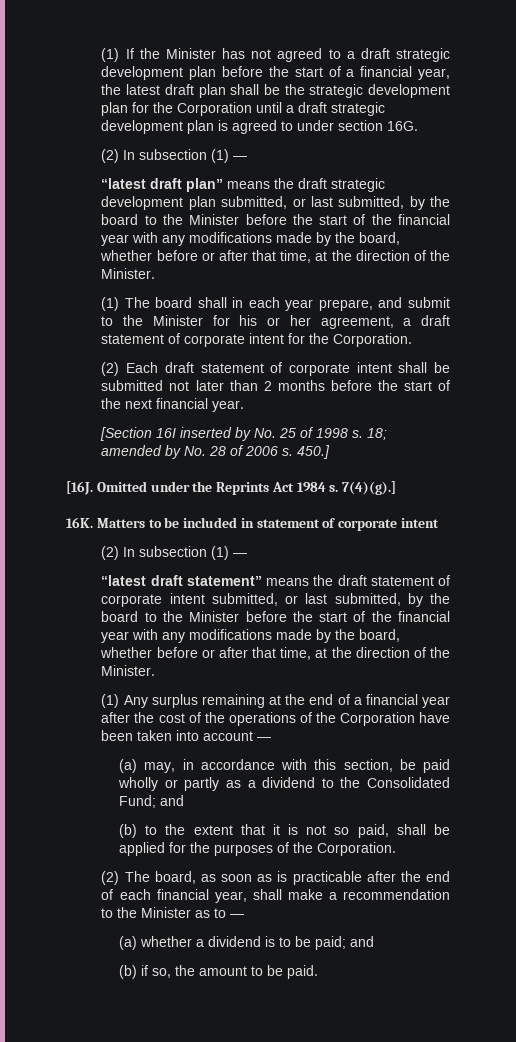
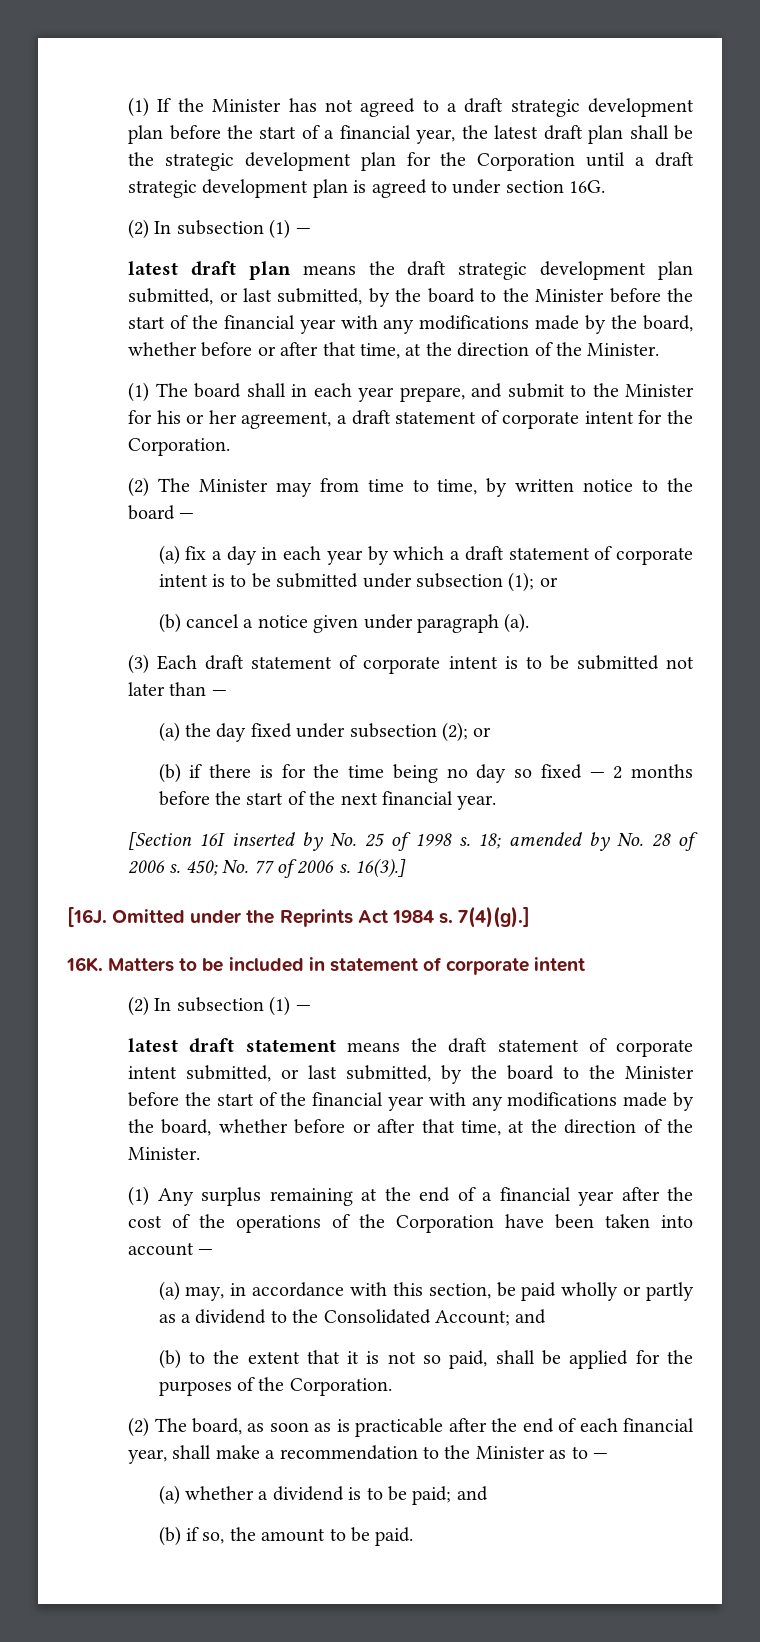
- “latest draft plan” means the draft strategic development plan submitted, or last submitted, by the board to the Minister before the start of the financial year with any modifications made by the board, whether before or after that time, at the direction of the Minister.
+ latest draft plan means the draft strategic development plan submitted, or last submitted, by the board to the Minister before the start of the financial year with any modifications made by the board, whether before or after that time, at the direction of the Minister.
- (2) Each draft statement of corporate intent shall be submitted not later than 2 months before the start of the next financial year.
+ (2) The Minister may from time to time, by written notice to the board —
+ (a) fix a day in each year by which a draft statement of corporate intent is to be submitted under subsection (1); or
+ (b) cancel a notice given under paragraph (a).
+ (3) Each draft statement of corporate intent is to be submitted not later than —
+ (a) the day fixed under subsection (2); or
+ (b) if there is for the time being no day so fixed — 2 months before the start of the next financial year.
- 450.]
+ 450; No. 77 of 2006 s. 16(3).]
- “latest draft statement” means the draft statement of corporate intent submitted, or last submitted, by the board to the Minister before the start of the financial year with any modifications made by the board, whether before or after that time, at the direction of the Minister.
+ latest draft statement means the draft statement of corporate intent submitted, or last submitted, by the board to the Minister before the start of the financial year with any modifications made by the board, whether before or after that time, at the direction of the Minister.
- (a) may, in accordance with this section, be paid wholly or partly as a dividend to the Consolidated Fund; and
+ (a) may, in accordance with this section, be paid wholly or partly as a dividend to the Consolidated Account; and

